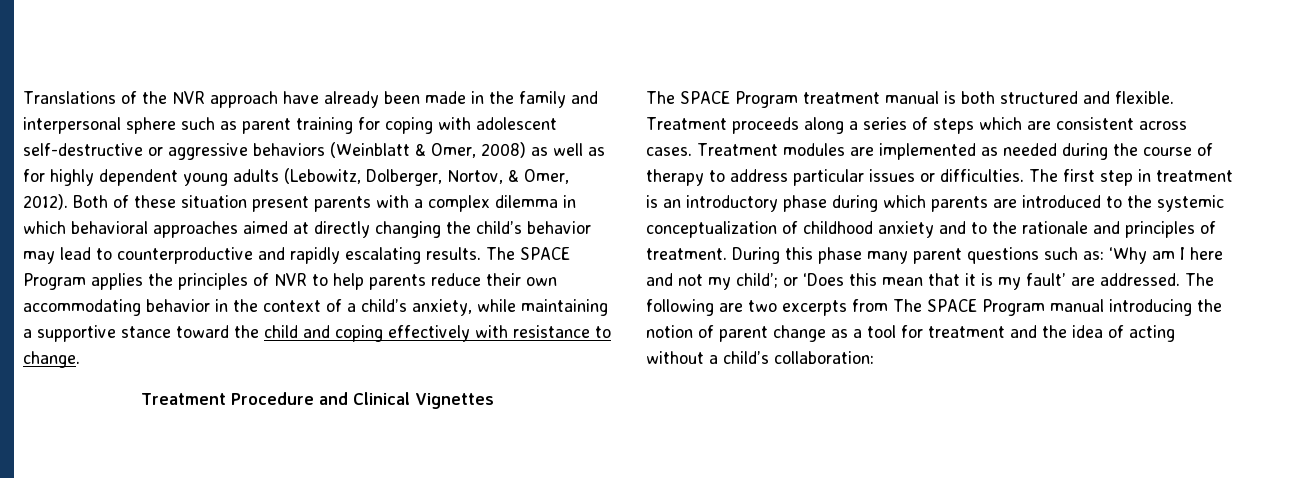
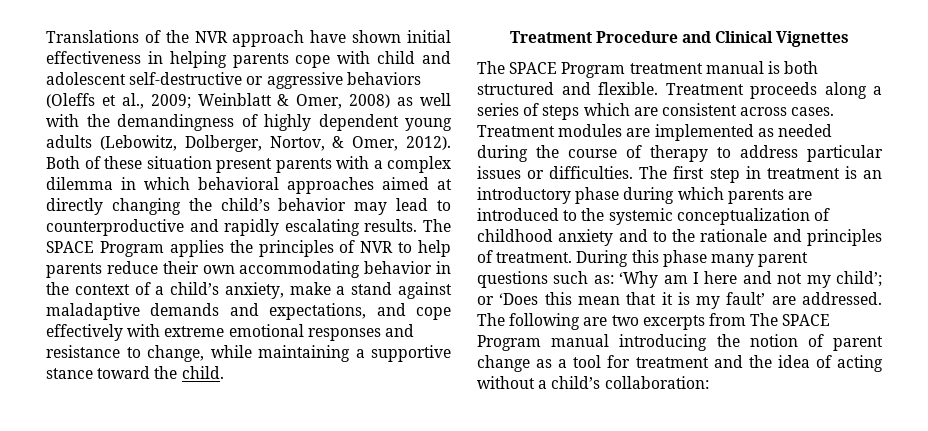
- Translations of the NVR approach have already been made in the family and interpersonal sphere such as parent training for coping with adolescent self-destructive or aggressive behaviors (Weinblatt & Omer, 2008) as well as for highly dependent young adults (Lebowitz, Dolberger, Nortov, & Omer, 2012).
+ Translations of the NVR approach have shown initial effectiveness in helping parents cope with child and adolescent self-destructive or aggressive behaviors (Oleffs et al., 2009; Weinblatt & Omer, 2008) as well with the demandingness of highly dependent young adults (Lebowitz, Dolberger, Nortov, & Omer, 2012).
- The SPACE Program applies the principles of NVR to help parents reduce their own accommodating behavior in the context of a child’s anxiety, while maintaining a supportive stance toward the child and coping effectively with resistance to change.
+ The SPACE Program applies the principles of NVR to help parents reduce their own accommodating behavior in the context of a child’s anxiety, make a stand against maladaptive demands and expectations, and cope effectively with extreme emotional responses and resistance to change, while maintaining a supportive stance toward the child.

